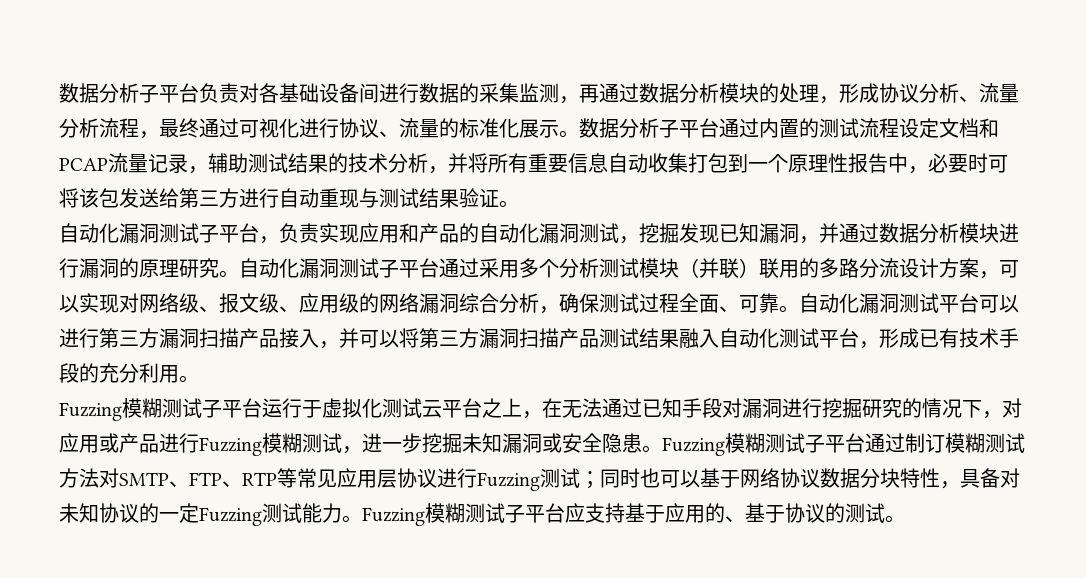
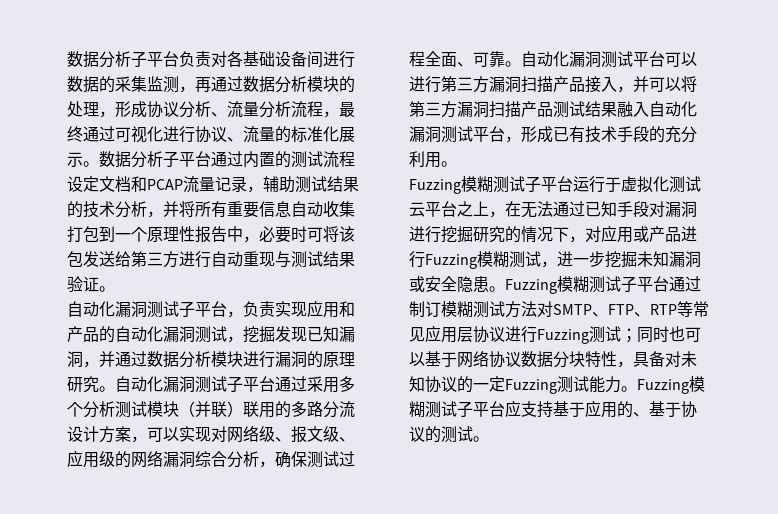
- 自动化漏洞测试平台可以进行第三方漏洞扫描产品接入，并可以将第三方漏洞扫描产品测试结果融入自动化测试平台，形成已有技术手段的充分利用。
+ 自动化漏洞测试平台可以进行第三方漏洞扫描产品接入，并可以将第三方漏洞扫描产品测试结果融入自动化漏洞测试平台，形成已有技术手段的充分利用。

